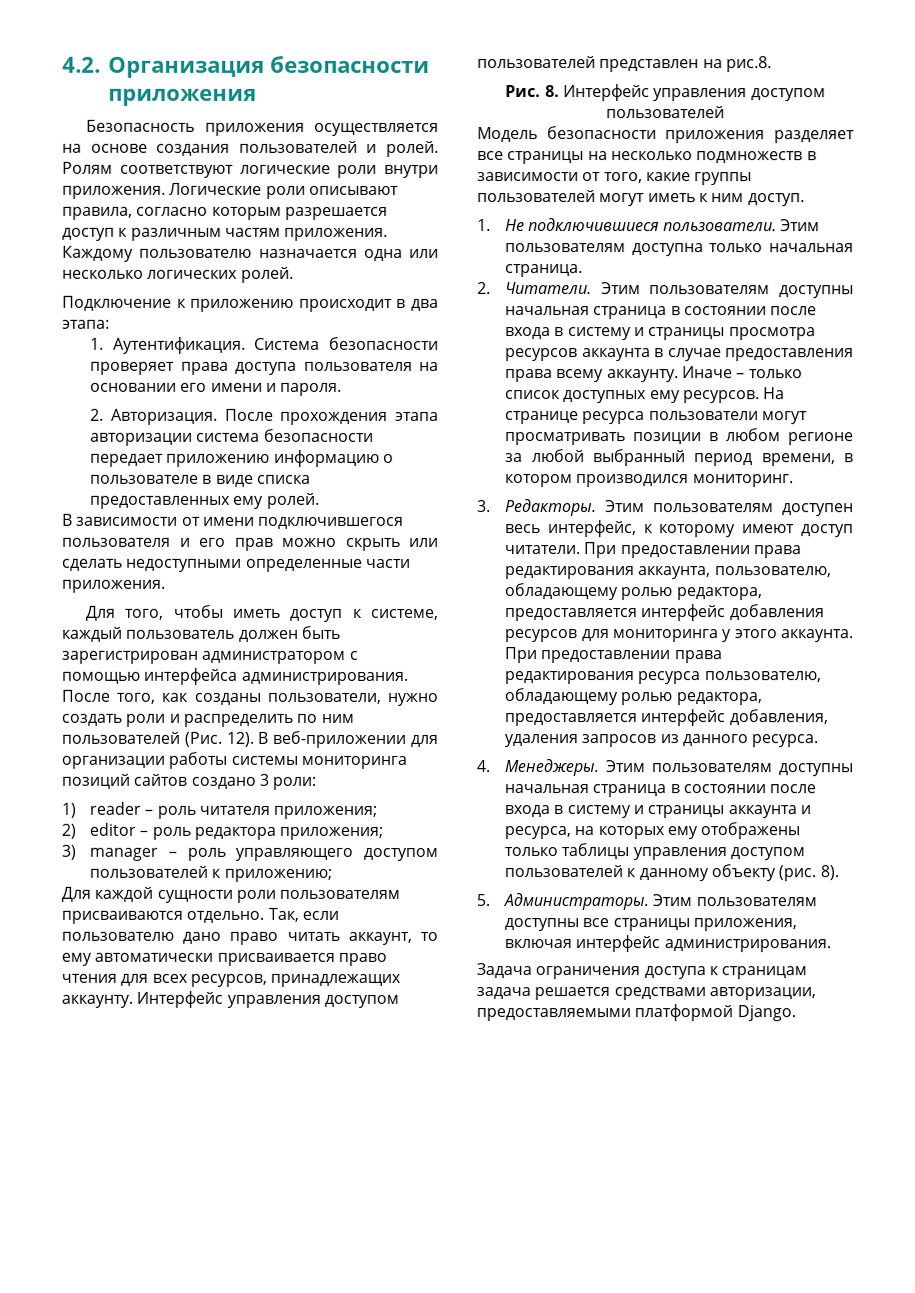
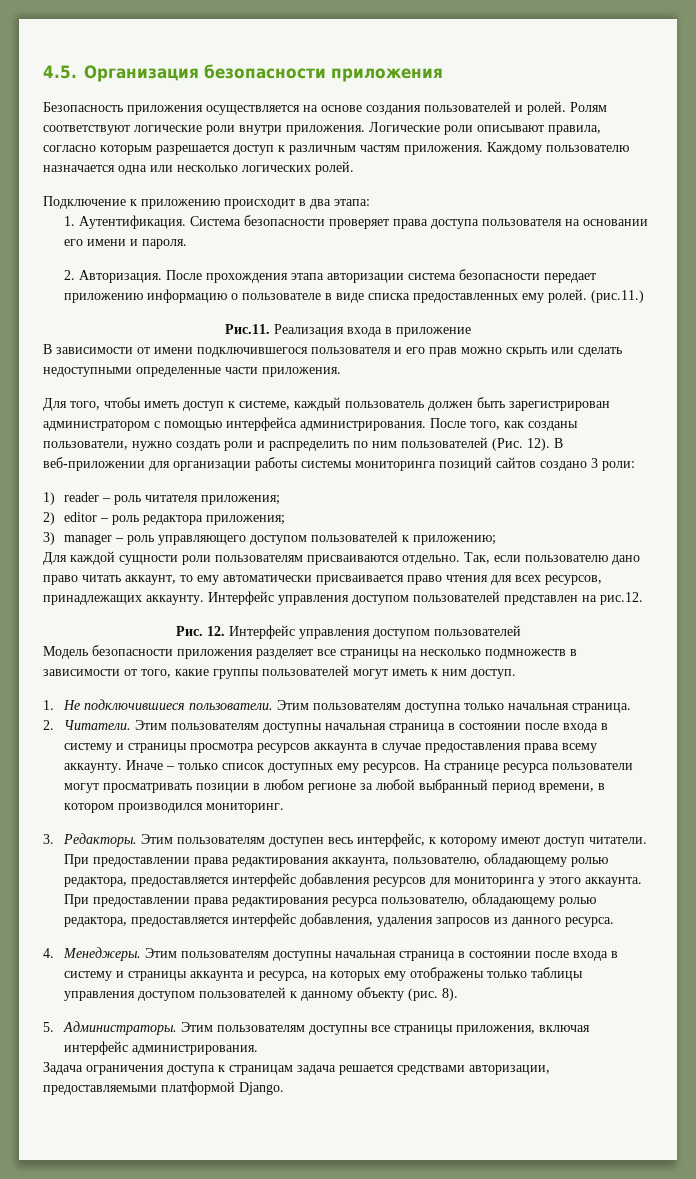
- 4.2. Организация безопасности приложения
+ 4.5. Организация безопасности приложения
+ (рис.11.)
+ Рис.11. Реализация входа в приложение
- Интерфейс управления доступом пользователей представлен на рис.8.
+ Интерфейс управления доступом пользователей представлен на рис.12.
- Рис. 8. Интерфейс управления доступом пользователей
+ Рис. 12. Интерфейс управления доступом пользователей

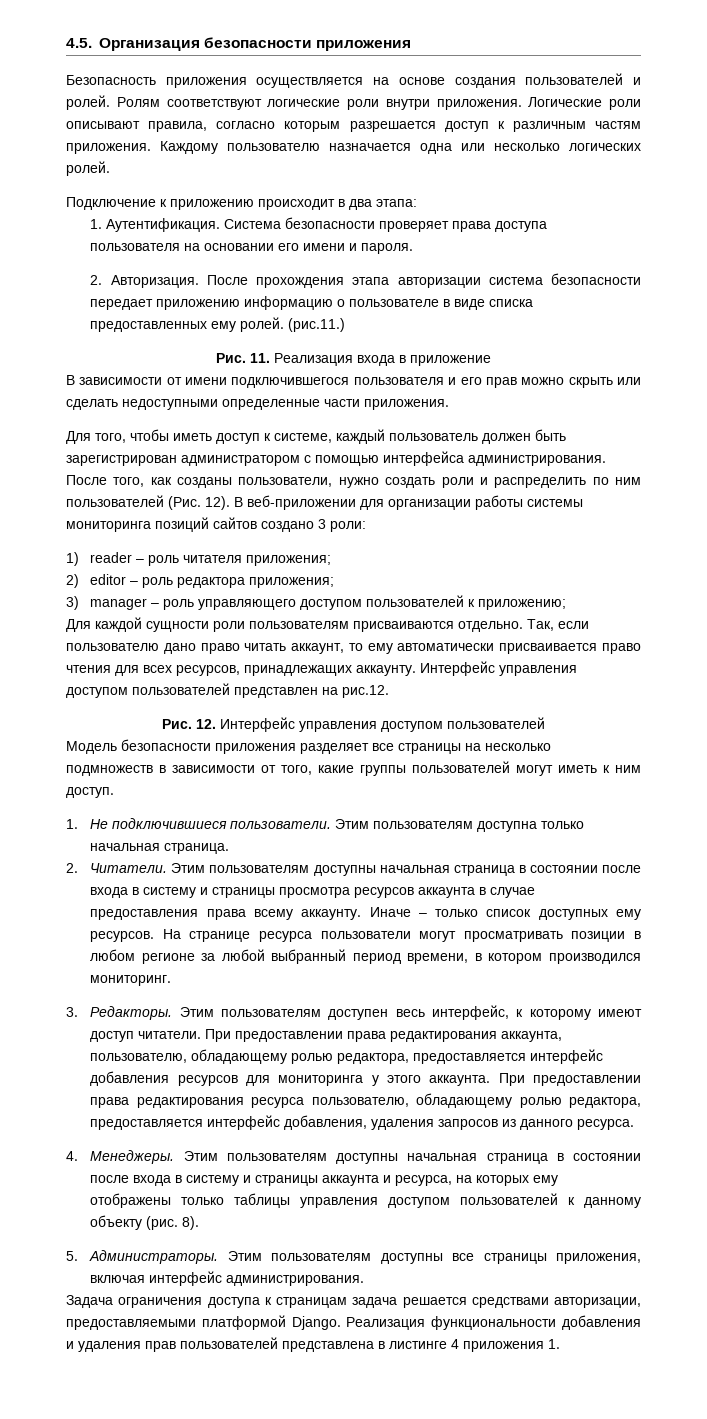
- Рис.11. Реализация входа в приложение
+ Рис. 11. Реализация входа в приложение
+ Реализация функциональности добавления и удаления прав пользователей представлена в листинге 4 приложения 1.

